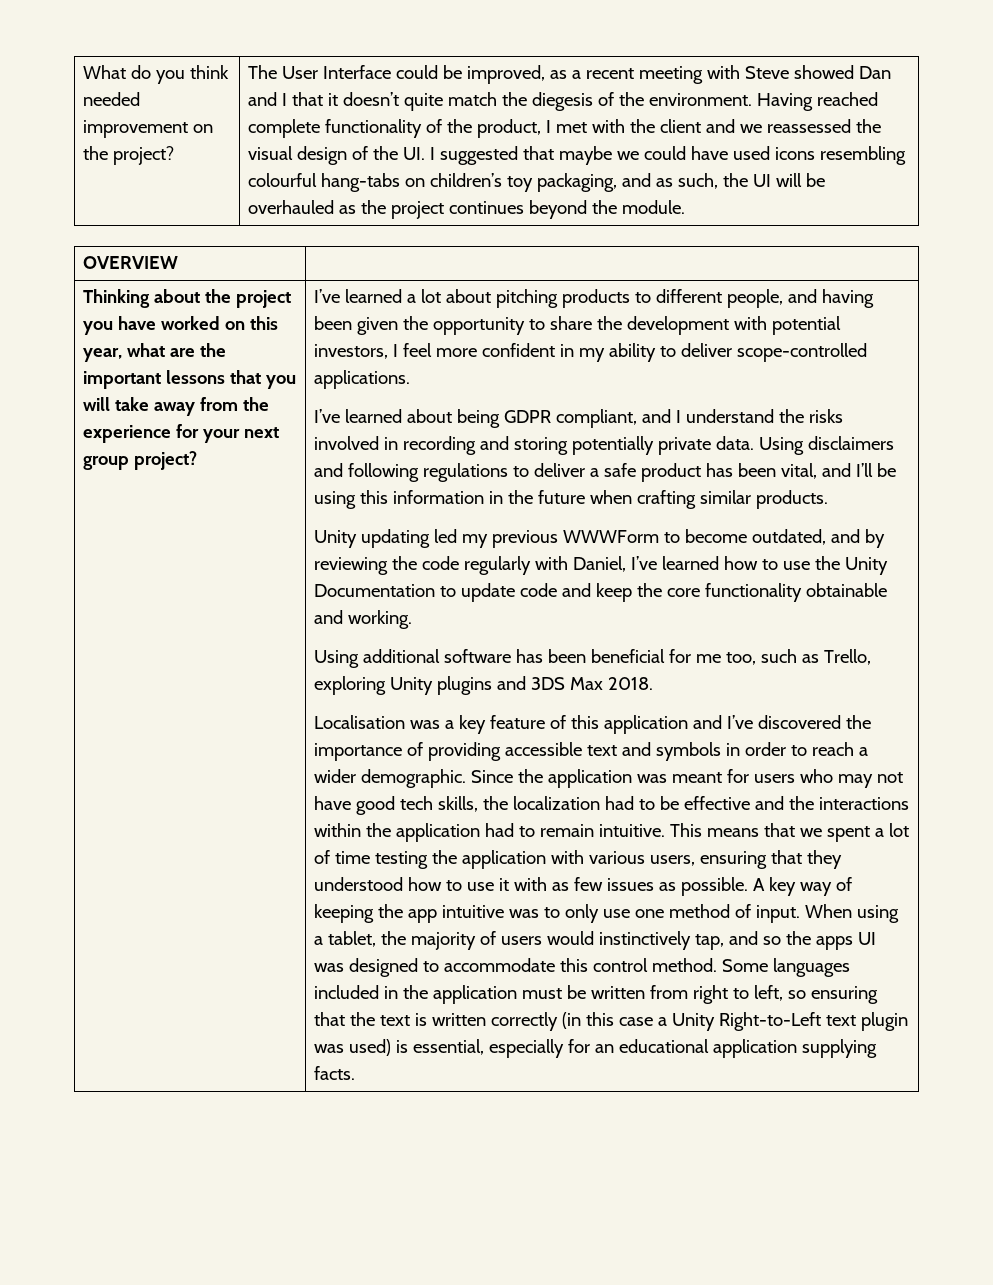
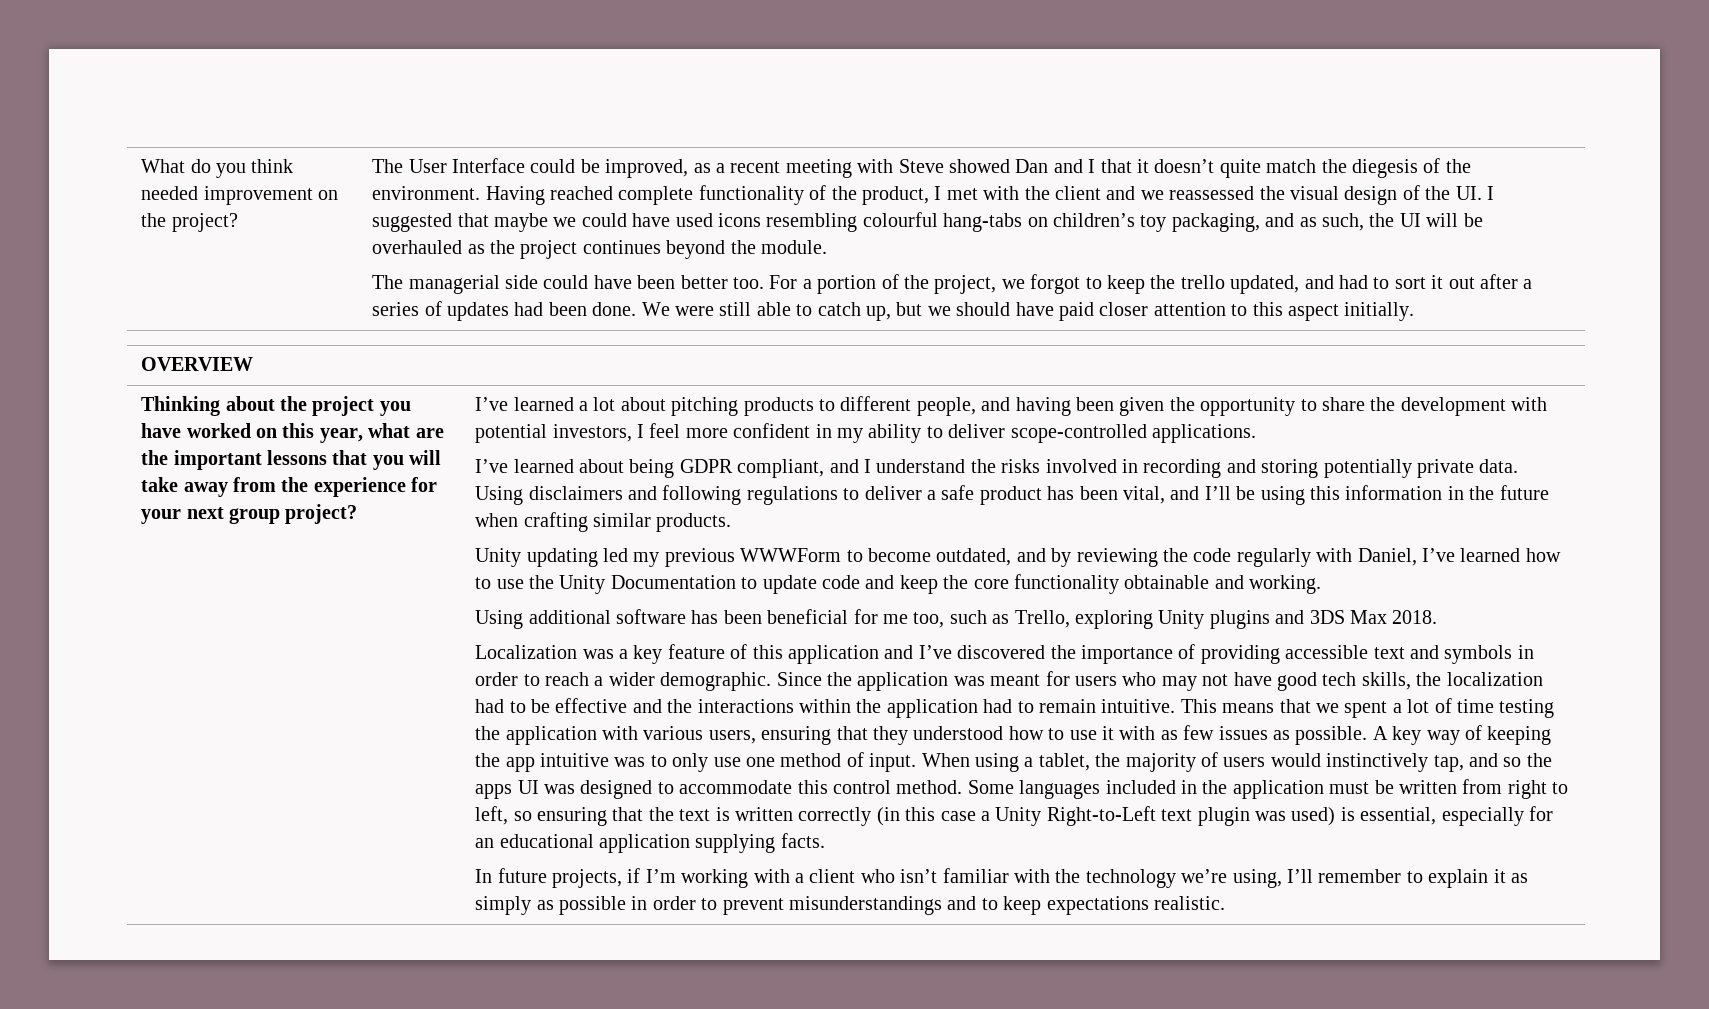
+ The managerial side could have been better too. For a portion of the project, we forgot to keep the trello updated, and had to sort it out after a series of updates had been done. We were still able to catch up, but we should have paid closer attention to this aspect initially.
- Localisation was a key feature of this application and I’ve discovered the importance of providing accessible text and symbols in order to reach a wider demographic.
+ Localization was a key feature of this application and I’ve discovered the importance of providing accessible text and symbols in order to reach a wider demographic.
+ In future projects, if I’m working with a client who isn’t familiar with the technology we’re using, I’ll remember to explain it as simply as possible in order to prevent misunderstandings and to keep expectations realistic.

